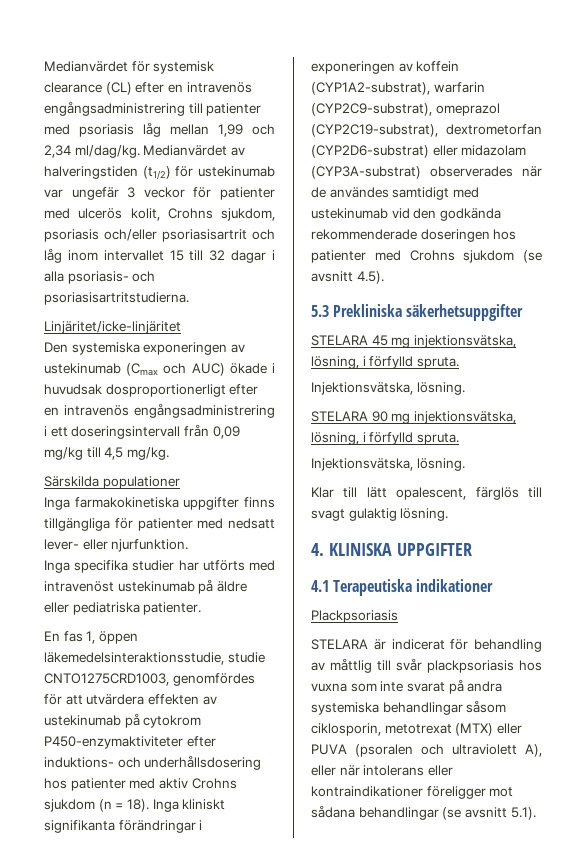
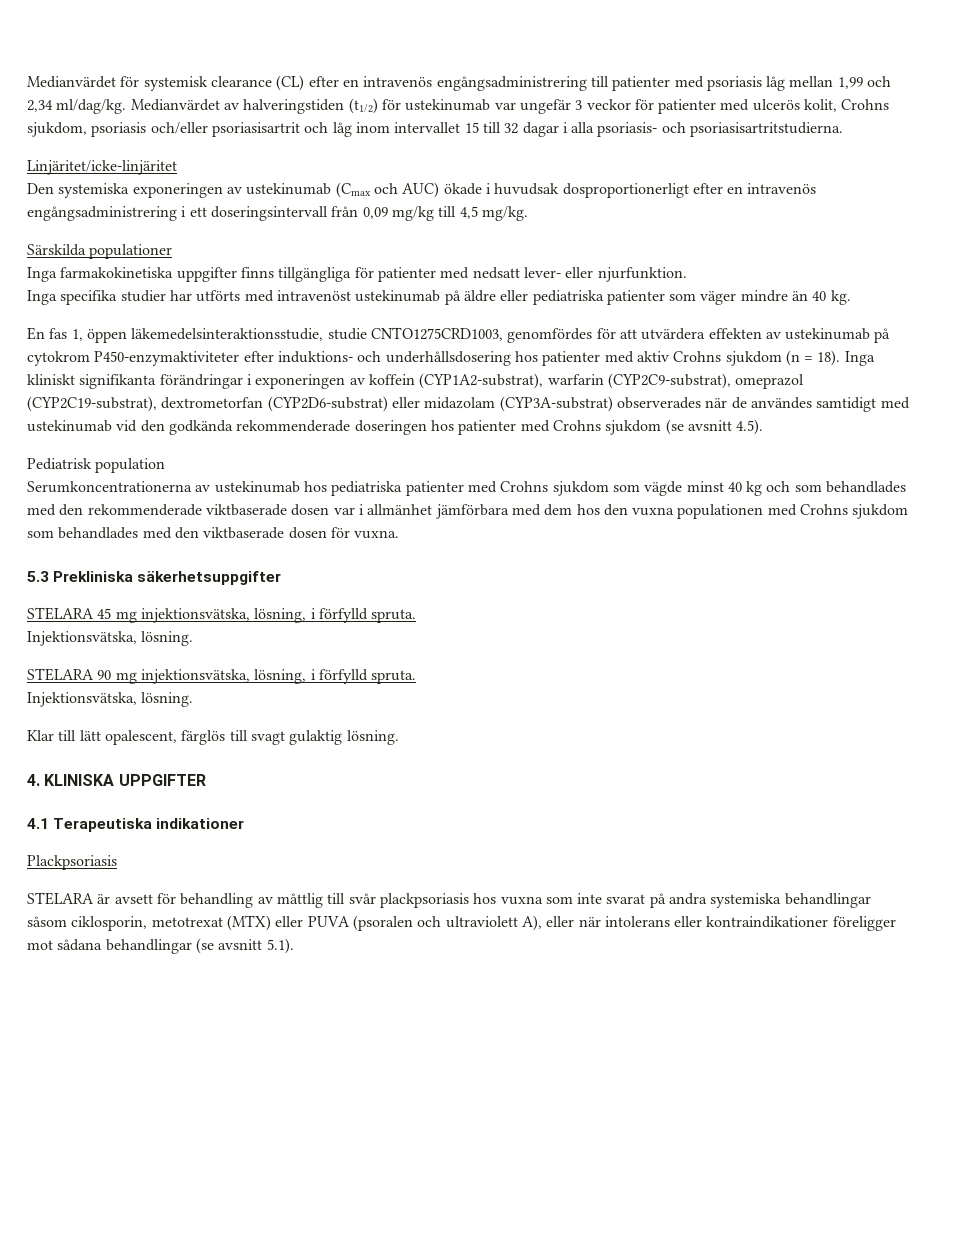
- Inga specifika studier har utförts med intravenöst ustekinumab på äldre eller pediatriska patienter.
+ Inga specifika studier har utförts med intravenöst ustekinumab på äldre eller pediatriska patienter som väger mindre än 40 kg.
+ Pediatrisk population
+ Serumkoncentrationerna av ustekinumab hos pediatriska patienter med Crohns sjukdom som vägde minst 40 kg och som behandlades med den rekommenderade viktbaserade dosen var i allmänhet jämförbara med dem hos den vuxna populationen med Crohns sjukdom som behandlades med den viktbaserade dosen för vuxna.
- STELARA är indicerat för behandling av måttlig till svår plackpsoriasis hos vuxna som inte svarat på andra systemiska behandlingar såsom ciklosporin, metotrexat (MTX) eller PUVA (psoralen och ultraviolett A), eller när intolerans eller kontraindikationer föreligger mot sådana behandlingar (se avsnitt 5.1).
+ STELARA är avsett för behandling av måttlig till svår plackpsoriasis hos vuxna som inte svarat på andra systemiska behandlingar såsom ciklosporin, metotrexat (MTX) eller PUVA (psoralen och ultraviolett A), eller när intolerans eller kontraindikationer föreligger mot sådana behandlingar (se avsnitt 5.1).

